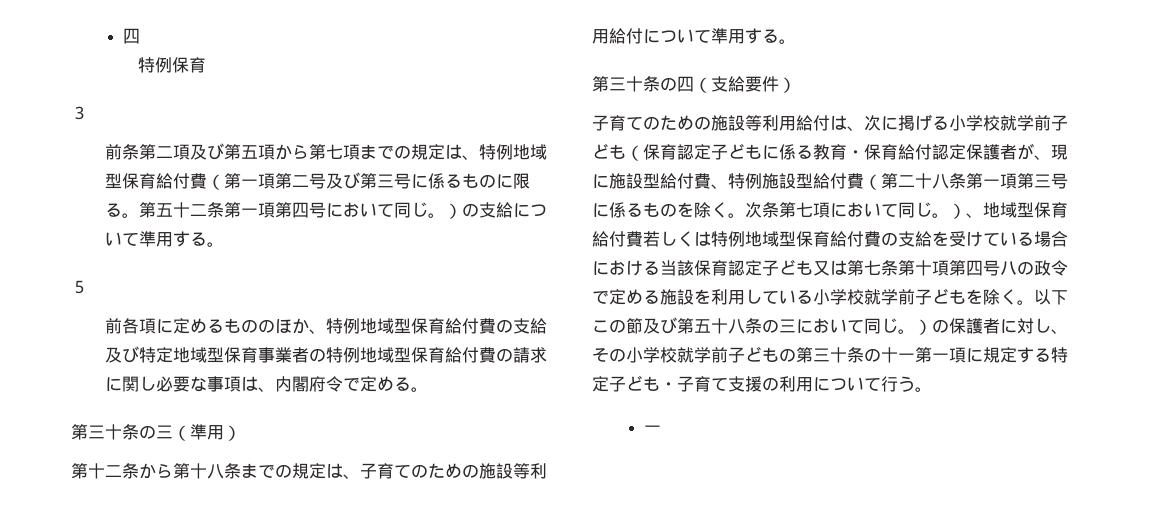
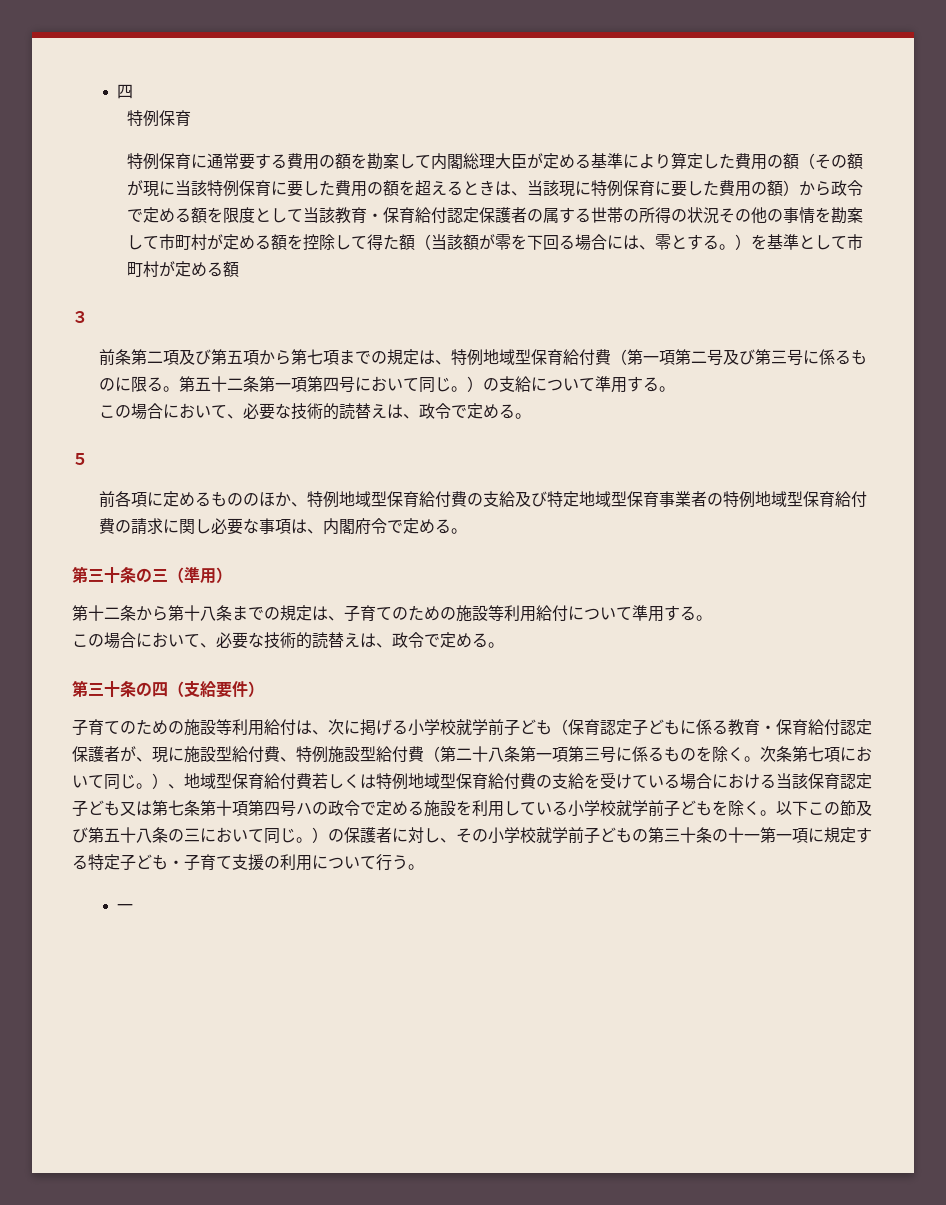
+ 特例保育に通常要する費用の額を勘案して内閣総理大臣が定める基準により算定した費用の額（その額が現に当該特例保育に要した費用の額を超えるときは、当該現に特例保育に要した費用の額）から政令で定める額を限度として当該教育・保育給付認定保護者の属する世帯の所得の状況その他の事情を勘案して市町村が定める額を控除して得た額（当該額が零を下回る場合には、零とする。）を基準として市町村が定める額
  第五十二条第一項第四号において同じ。）の支給について準用する。
+ この場合において、必要な技術的読替えは、政令で定める。
  第十二条から第十八条までの規定は、子育てのための施設等利用給付について準用する。
+ この場合において、必要な技術的読替えは、政令で定める。

